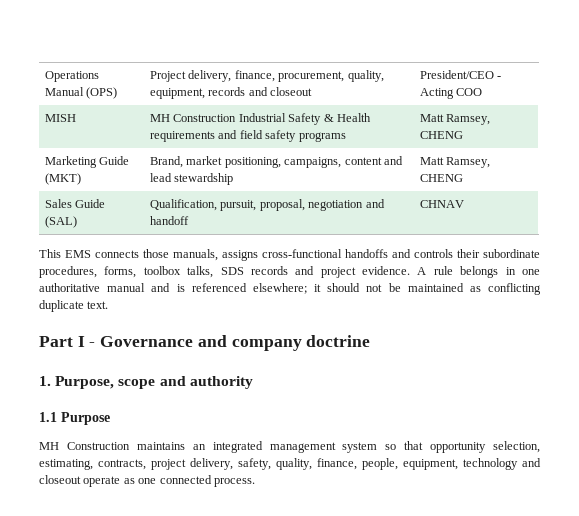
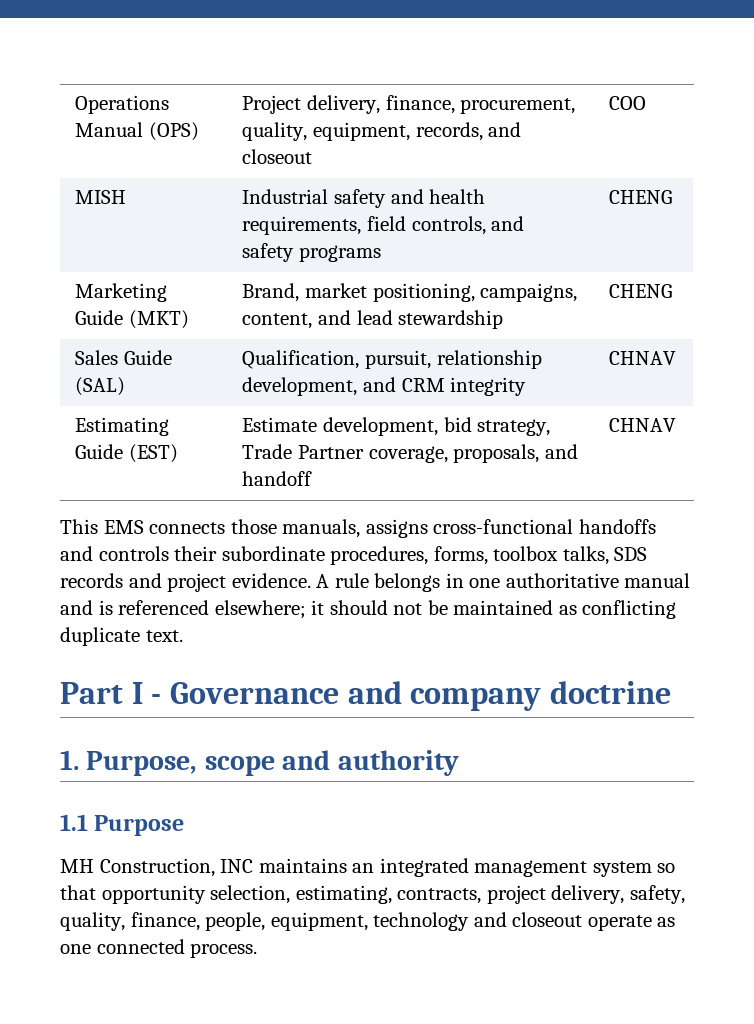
- Operations Manual (OPS) | Project delivery, finance, procurement, quality, equipment, records and closeout | President/CEO - Acting COO
+ Operations Manual (OPS) | Project delivery, finance, procurement, quality, equipment, records, and closeout | COO
- MISH | MH Construction Industrial Safety & Health requirements and field safety programs | Matt Ramsey, CHENG
+ MISH | Industrial safety and health requirements, field controls, and safety programs | CHENG
- Marketing Guide (MKT) | Brand, market positioning, campaigns, content and lead stewardship | Matt Ramsey, CHENG
+ Marketing Guide (MKT) | Brand, market positioning, campaigns, content, and lead stewardship | CHENG
- Sales Guide (SAL) | Qualification, pursuit, proposal, negotiation and handoff | CHNAV
+ Sales Guide (SAL) | Qualification, pursuit, relationship development, and CRM integrity | CHNAV
+ Estimating Guide (EST) | Estimate development, bid strategy, Trade Partner coverage, proposals, and handoff | CHNAV
- MH Construction maintains an integrated management system so that opportunity selection, estimating, contracts, project delivery, safety, quality, finance, people, equipment, technology and closeout operate as one connected process.
+ MH Construction, INC maintains an integrated management system so that opportunity selection, estimating, contracts, project delivery, safety, quality, finance, people, equipment, technology and closeout operate as one connected process.

